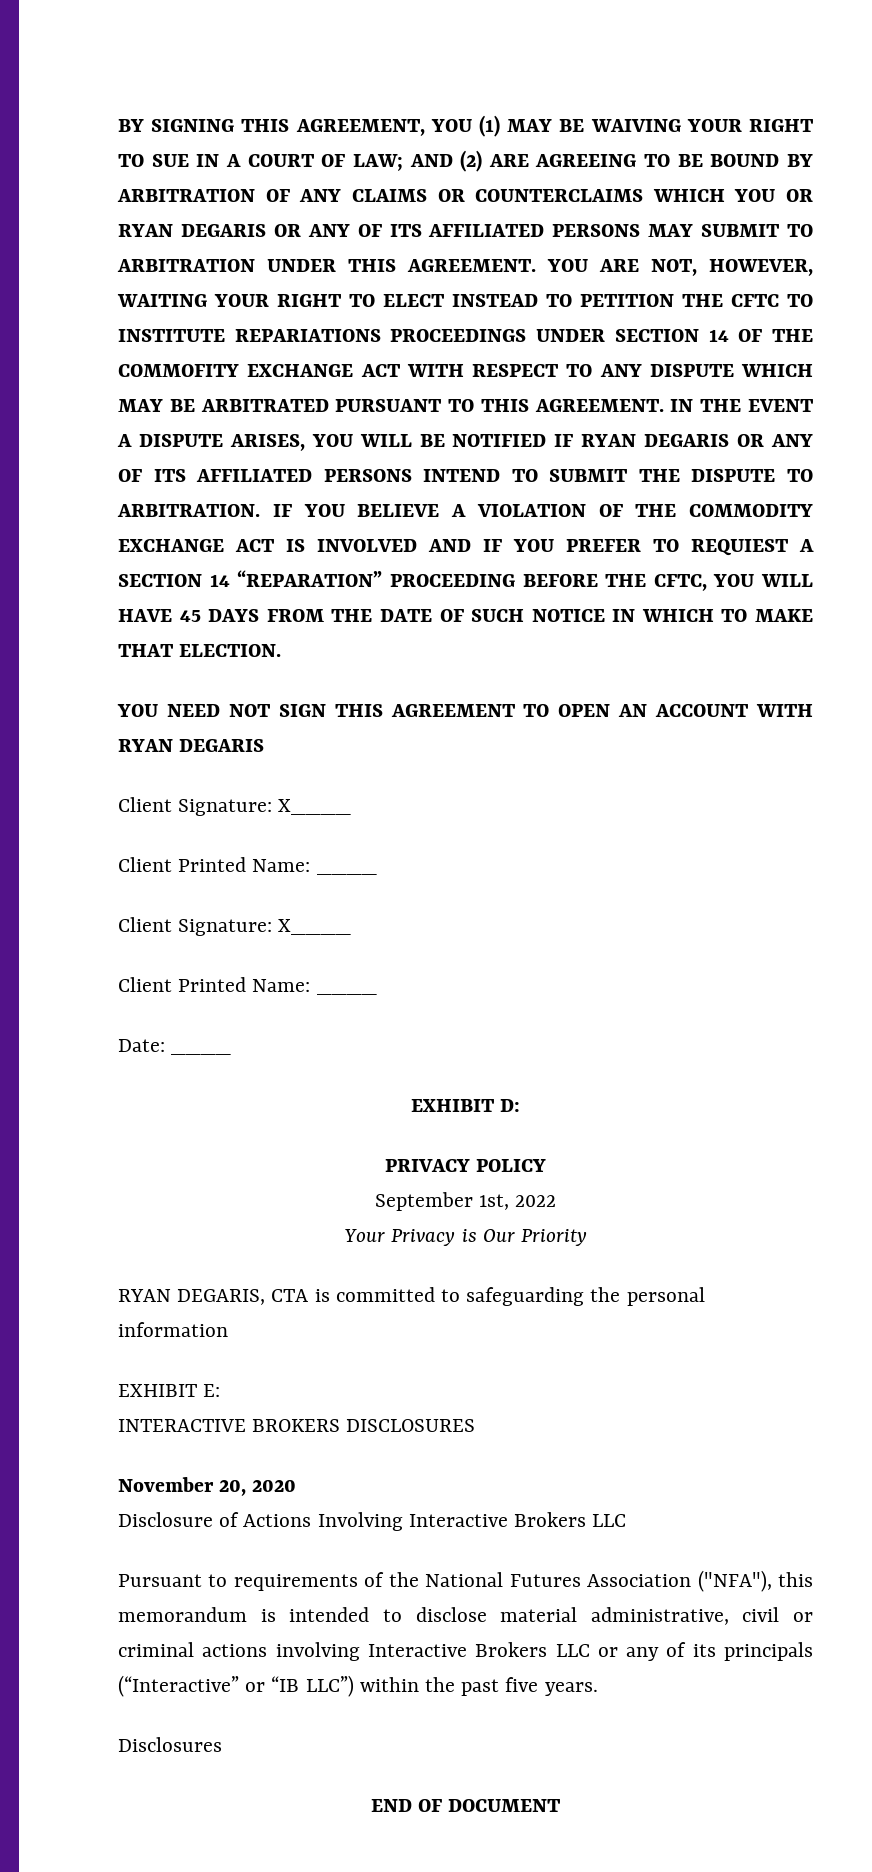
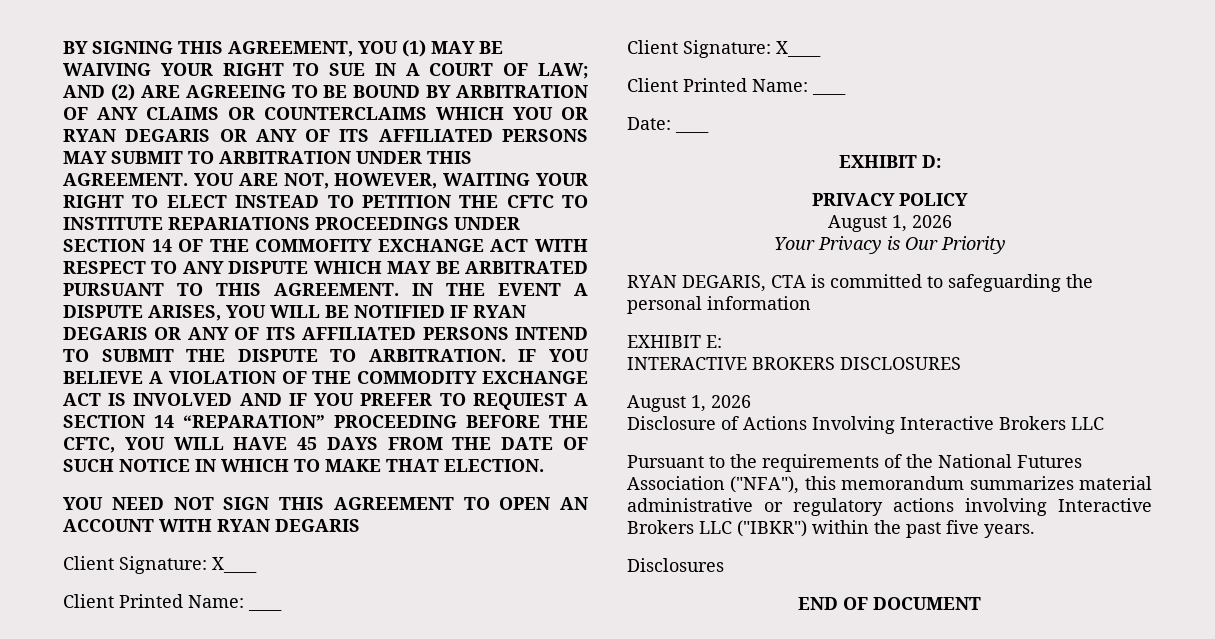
  PRIVACY POLICY
- September 1st, 2022
+ August 1, 2026
  INTERACTIVE BROKERS DISCLOSURES
- November 20, 2020
+ August 1, 2026
- Pursuant to requirements of the National Futures Association ("NFA"), this memorandum is intended to disclose material administrative, civil or criminal actions involving Interactive Brokers LLC or any of its principals (“Interactive” or “IB LLC”) within the past five years.
+ Pursuant to the requirements of the National Futures Association ("NFA"), this memorandum summarizes material administrative or regulatory actions involving Interactive Brokers LLC ("IBKR") within the past five years.

